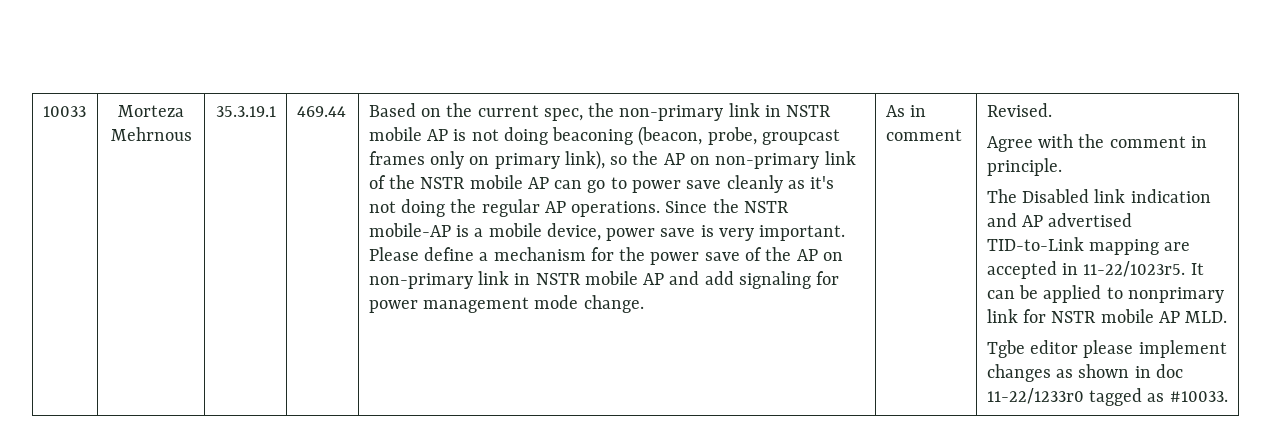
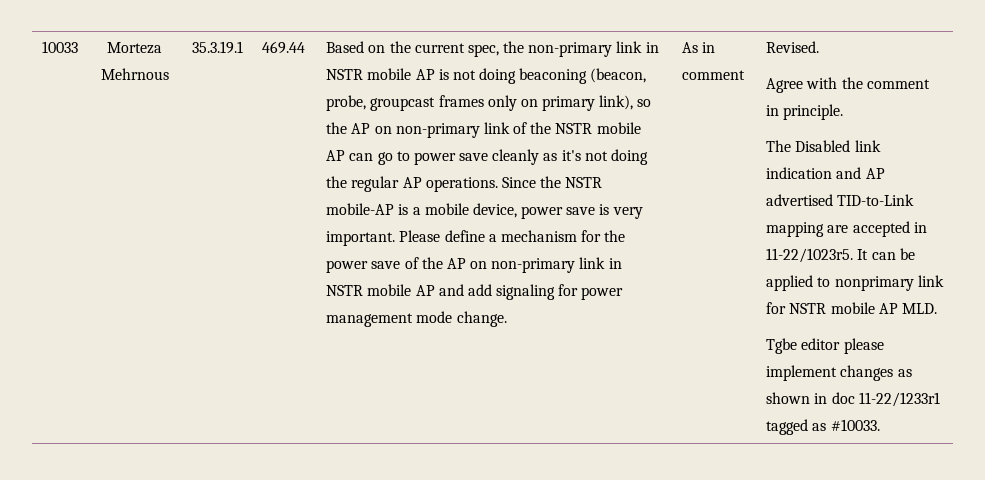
- Tgbe editor please implement changes as shown in doc 11-22/1233r0 tagged as #10033.
+ Tgbe editor please implement changes as shown in doc 11-22/1233r1 tagged as #10033.

